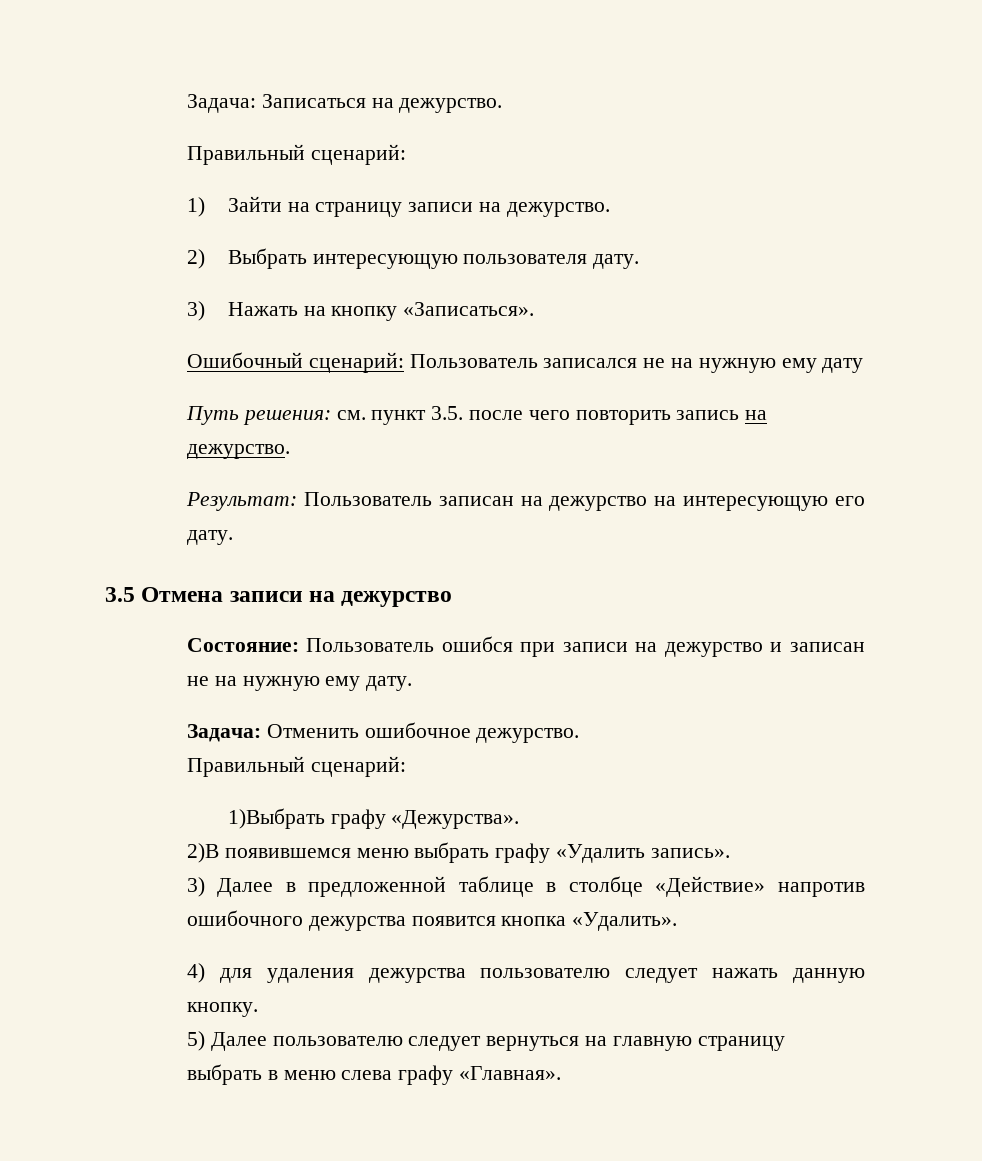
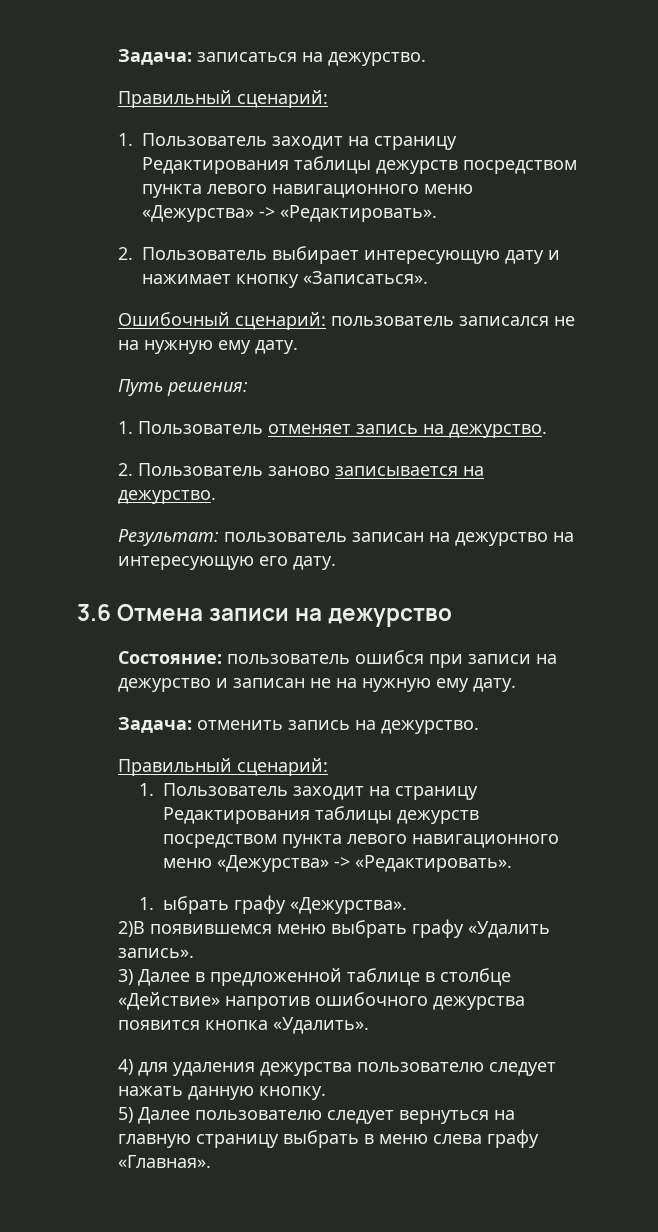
- Задача: Записаться на дежурство.
+ Задача: записаться на дежурство.
  Правильный сценарий:
- 1) Зайти на страницу записи на дежурство.
- 2) Выбрать интересующую пользователя дату.
- 3) Нажать на кнопку «Записаться».
+ 1. Пользователь заходит на страницу Редактирования таблицы дежурств посредством пункта левого навигационного меню «Дежурства» -> «Редактировать».
+ 2. Пользователь выбирает интересующую дату и нажимает кнопку «Записаться».
- Ошибочный сценарий: Пользователь записался не на нужную ему дату
+ Ошибочный сценарий: пользователь записался не на нужную ему дату.
- Путь решения: см. пункт 3.5. после чего повторить запись на дежурство.
+ Путь решения:
+ 1. Пользователь отменяет запись на дежурство.
+ 2. Пользователь заново записывается на дежурство.
- Результат: Пользователь записан на дежурство на интересующую его дату.
+ Результат: пользователь записан на дежурство на интересующую его дату.
- 3.5 Отмена записи на дежурство
+ 3.6 Отмена записи на дежурство
- Состояние: Пользователь ошибся при записи на дежурство и записан не на нужную ему дату.
+ Состояние: пользователь ошибся при записи на дежурство и записан не на нужную ему дату.
- Задача: Отменить ошибочное дежурство.
+ Задача: отменить запись на дежурство.
  Правильный сценарий:
- 1)Выбрать графу «Дежурства».
+ 1. Пользователь заходит на страницу Редактирования таблицы дежурств посредством пункта левого навигационного меню «Дежурства» -> «Редактировать».
+ 1. ыбрать графу «Дежурства».

